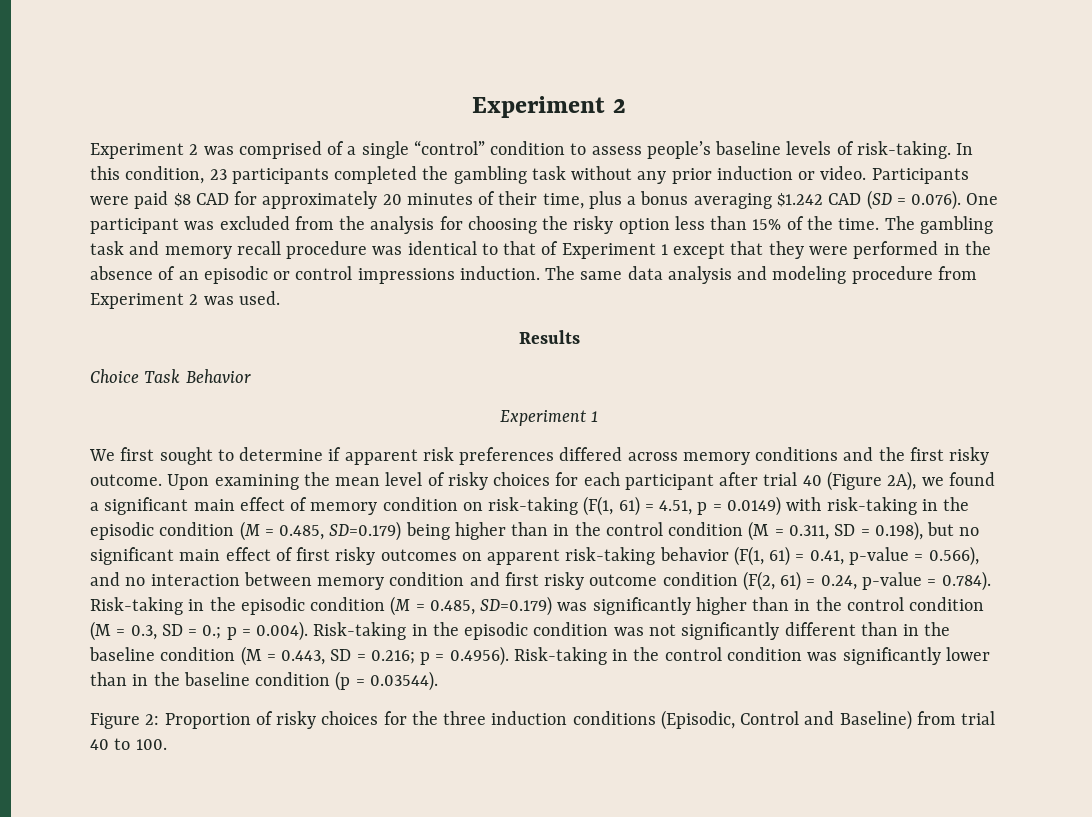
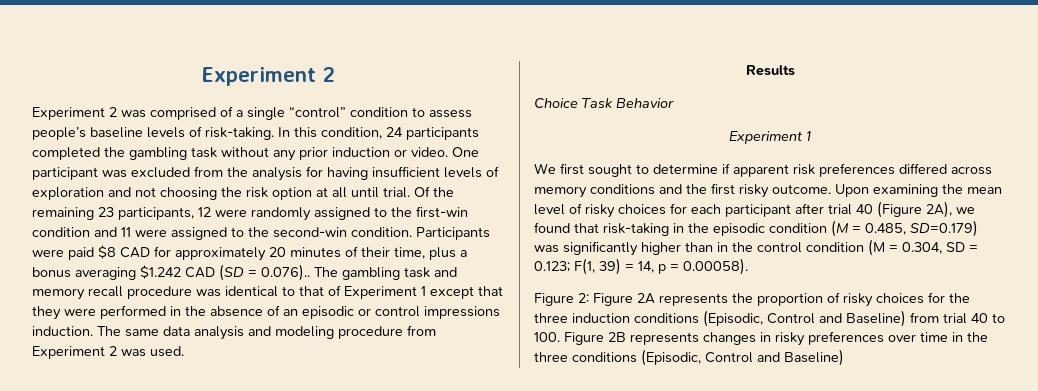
- In this condition, 23 participants completed the gambling task without any prior induction or video.
+ In this condition, 24 participants completed the gambling task without any prior induction or video.
+ One participant was excluded from the analysis for having insufficient levels of exploration and not choosing the risk option at all until trial. Of the remaining 23 participants, 12 were randomly assigned to the first-win condition and 11 were assigned to the second-win condition.
- Participants were paid $8 CAD for approximately 20 minutes of their time, plus a bonus averaging $1.242 CAD (SD = 0.076). One participant was excluded from the analysis for choosing the risky option less than 15% of the time.
+ Participants were paid $8 CAD for approximately 20 minutes of their time, plus a bonus averaging $1.242 CAD (SD = 0.076)..
- Upon examining the mean level of risky choices for each participant after trial 40 (Figure 2A), we found a significant main effect of memory condition on risk-taking (F(1, 61) = 4.51, p = 0.0149) with risk-taking in the episodic condition (M = 0.485, SD=0.179) being higher than in the control condition (M = 0.311, SD = 0.198), but no significant main effect of first risky outcomes on apparent risk-taking behavior (F(1, 61) = 0.41, p-value = 0.566), and no interaction between memory condition and first risky outcome condition (F(2, 61) = 0.24, p-value = 0.784). Risk-taking in the episodic condition (M = 0.485, SD=0.179) was significantly higher than in the control condition (M = 0.3, SD = 0.; p = 0.004). Risk-taking in the episodic condition was not significantly different than in the baseline condition (M = 0.443, SD = 0.216; p = 0.4956). Risk-taking in the control condition was significantly lower than in the baseline condition (p = 0.03544).
- Figure 2: Proportion of risky choices for the three induction conditions (Episodic, Control and Baseline) from trial 40 to 100.
+ Upon examining the mean level of risky choices for each participant after trial 40 (Figure 2A), we found that risk-taking in the episodic condition (M = 0.485, SD=0.179) was significantly higher than in the control condition (M = 0.304, SD = 0.123; F(1, 39) = 14, p = 0.00058).
+ Figure 2: Figure 2A represents the proportion of risky choices for the three induction conditions (Episodic, Control and Baseline) from trial 40 to 100. Figure 2B represents changes in risky preferences over time in the three conditions (Episodic, Control and Baseline)

